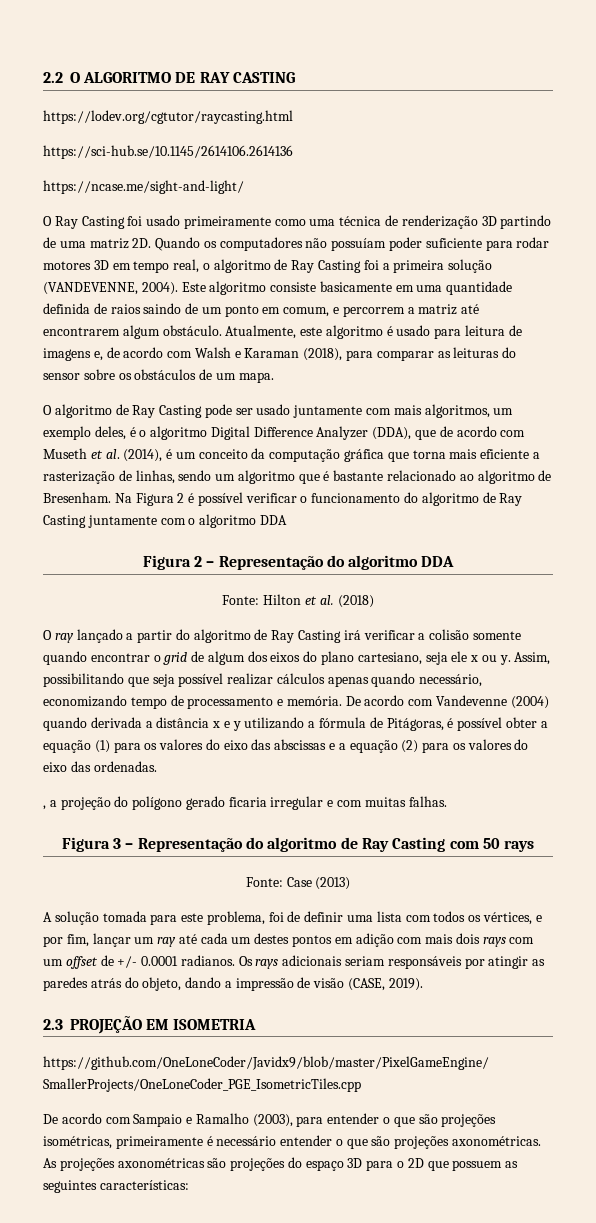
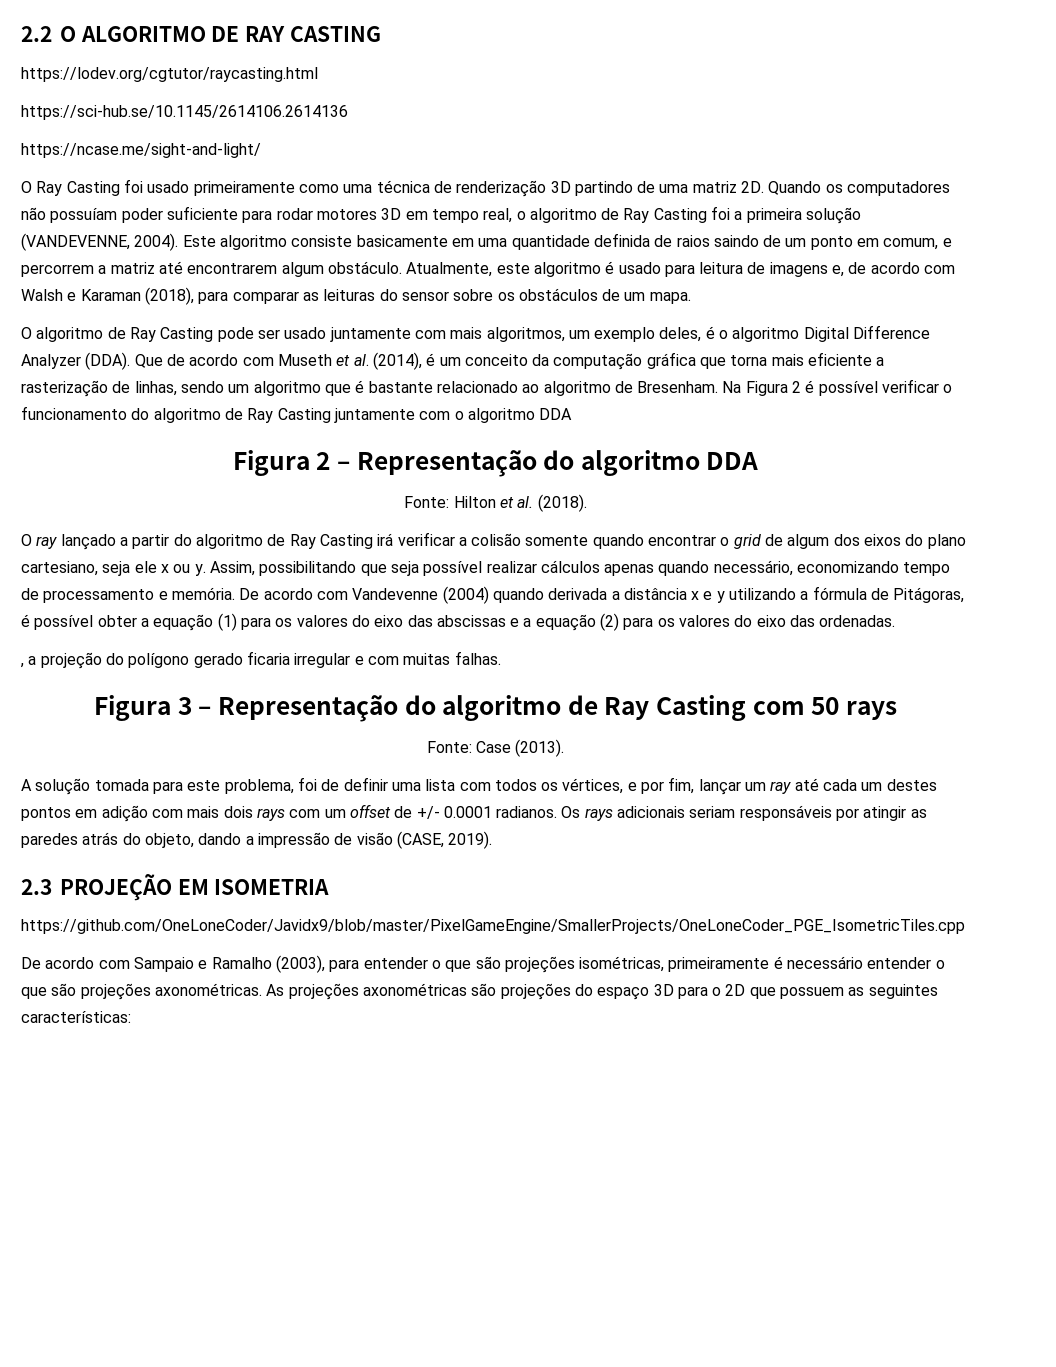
- O algoritmo de Ray Casting pode ser usado juntamente com mais algoritmos, um exemplo deles, é o algoritmo Digital Difference Analyzer (DDA), que de acordo com Museth et al. (2014), é um conceito da computação gráfica que torna mais eficiente a rasterização de linhas, sendo um algoritmo que é bastante relacionado ao algoritmo de Bresenham.
+ O algoritmo de Ray Casting pode ser usado juntamente com mais algoritmos, um exemplo deles, é o algoritmo Digital Difference Analyzer (DDA). Que de acordo com Museth et al. (2014), é um conceito da computação gráfica que torna mais eficiente a rasterização de linhas, sendo um algoritmo que é bastante relacionado ao algoritmo de Bresenham.
- Fonte: Hilton et al. (2018)
+ Fonte: Hilton et al. (2018).
- Fonte: Case (2013)
+ Fonte: Case (2013).

